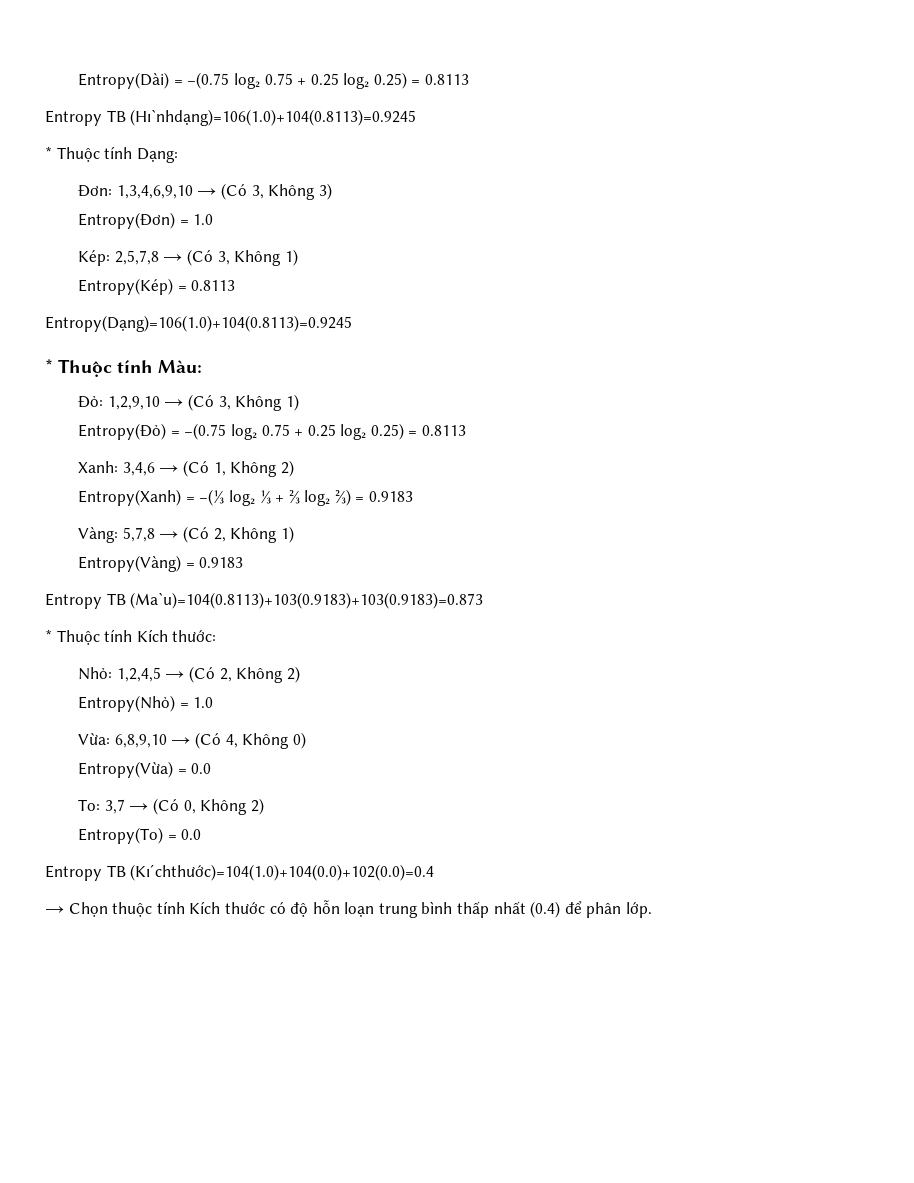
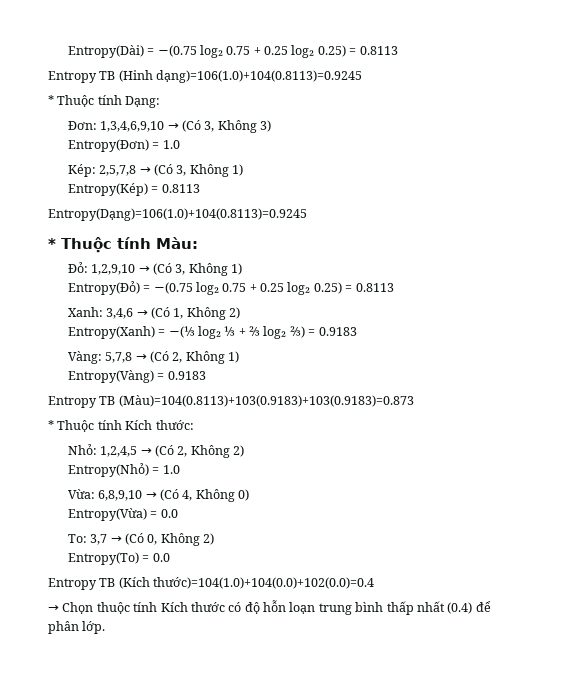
- Entropy TB (Hıˋnhdạng)=106(1.0)+104(0.8113)=0.9245
+ Entropy TB (Hinh dạng)=106(1.0)+104(0.8113)=0.9245
- Entropy TB (Maˋu)=104(0.8113)+103(0.9183)+103(0.9183)=0.873
+ Entropy TB (Màu)=104(0.8113)+103(0.9183)+103(0.9183)=0.873
- Entropy TB (Kıˊchthước)=104(1.0)+104(0.0)+102(0.0)=0.4
+ Entropy TB (Kích thước)=104(1.0)+104(0.0)+102(0.0)=0.4

